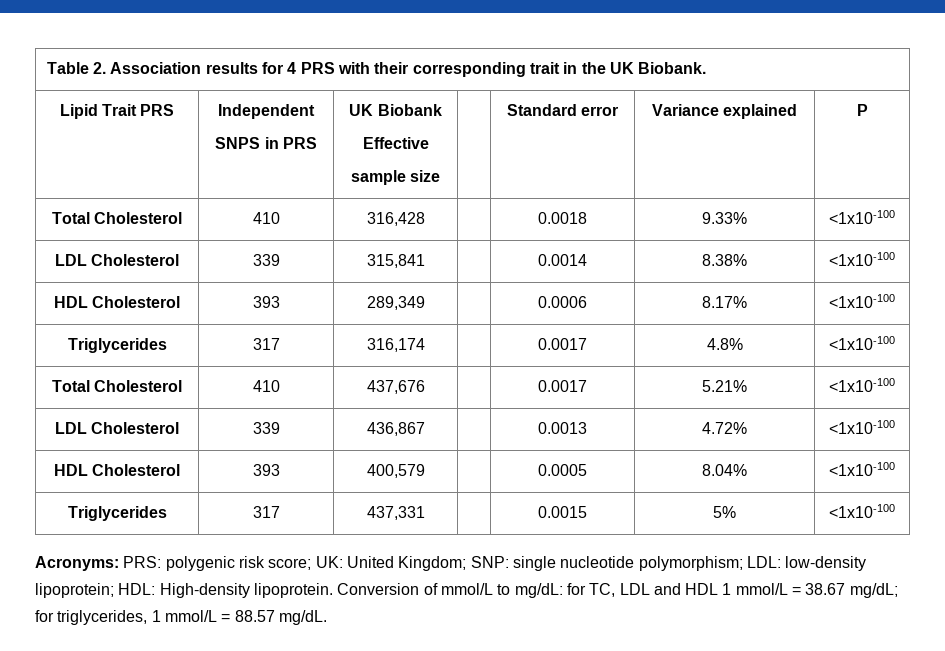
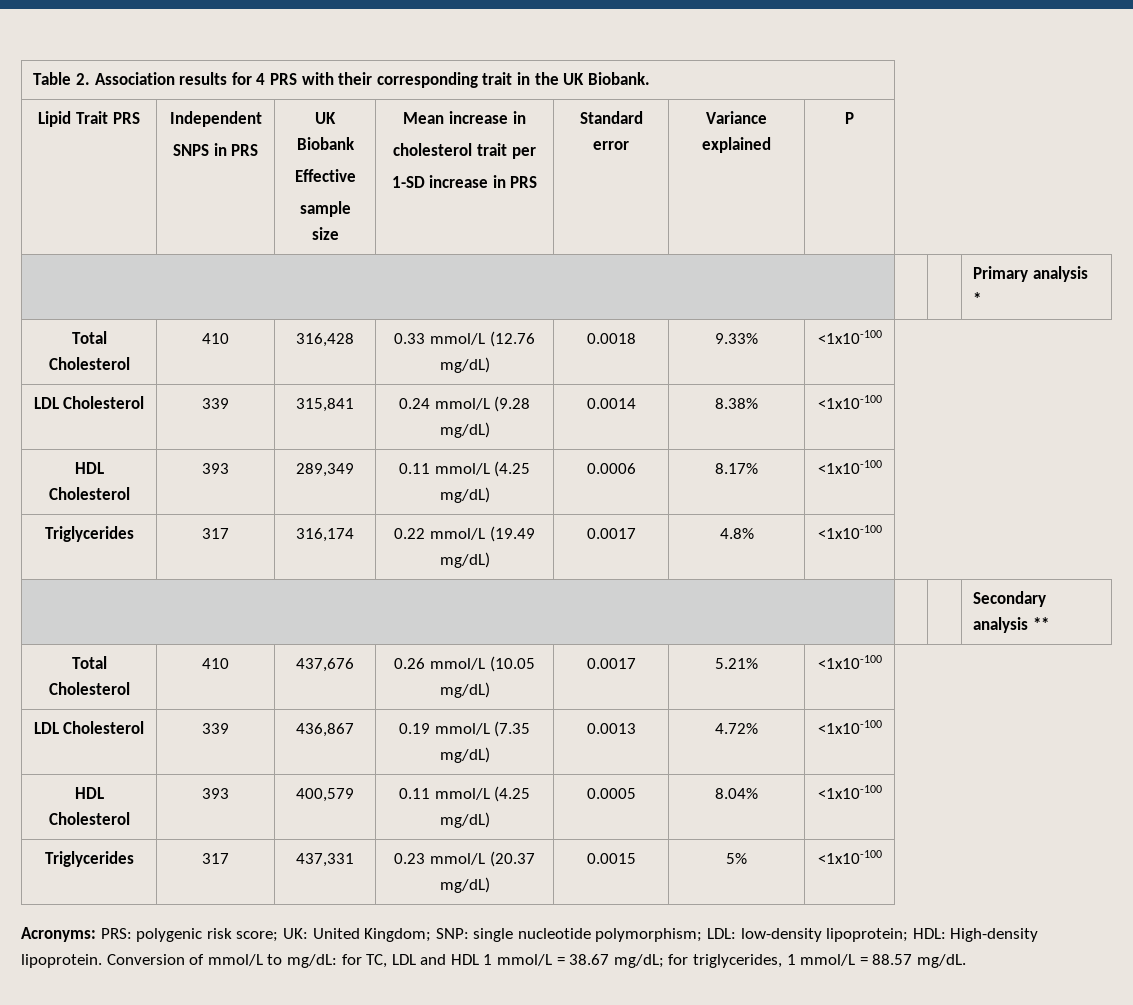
  Lipid Trait PRS | Independent
  SNPS in PRS | UK Biobank
  Effective
- sample size | | Standard error | Variance explained | P
+ sample size | Mean increase in
+ cholesterol trait per
+ 1-SD increase in PRS | Standard error | Variance explained | P
+ | | | Primary analysis *
- Total Cholesterol | 410 | 316,428 | | 0.0018 | 9.33% | <1x10-100
+ Total Cholesterol | 410 | 316,428 | 0.33 mmol/L (12.76 mg/dL) | 0.0018 | 9.33% | <1x10-100
- LDL Cholesterol | 339 | 315,841 | | 0.0014 | 8.38% | <1x10-100
+ LDL Cholesterol | 339 | 315,841 | 0.24 mmol/L (9.28 mg/dL) | 0.0014 | 8.38% | <1x10-100
- HDL Cholesterol | 393 | 289,349 | | 0.0006 | 8.17% | <1x10-100
+ HDL Cholesterol | 393 | 289,349 | 0.11 mmol/L (4.25 mg/dL) | 0.0006 | 8.17% | <1x10-100
- Triglycerides | 317 | 316,174 | | 0.0017 | 4.8% | <1x10-100
+ Triglycerides | 317 | 316,174 | 0.22 mmol/L (19.49 mg/dL) | 0.0017 | 4.8% | <1x10-100
+ | | | Secondary analysis **
- Total Cholesterol | 410 | 437,676 | | 0.0017 | 5.21% | <1x10-100
+ Total Cholesterol | 410 | 437,676 | 0.26 mmol/L (10.05 mg/dL) | 0.0017 | 5.21% | <1x10-100
- LDL Cholesterol | 339 | 436,867 | | 0.0013 | 4.72% | <1x10-100
+ LDL Cholesterol | 339 | 436,867 | 0.19 mmol/L (7.35 mg/dL) | 0.0013 | 4.72% | <1x10-100
- HDL Cholesterol | 393 | 400,579 | | 0.0005 | 8.04% | <1x10-100
+ HDL Cholesterol | 393 | 400,579 | 0.11 mmol/L (4.25 mg/dL) | 0.0005 | 8.04% | <1x10-100
- Triglycerides | 317 | 437,331 | | 0.0015 | 5% | <1x10-100
+ Triglycerides | 317 | 437,331 | 0.23 mmol/L (20.37 mg/dL) | 0.0015 | 5% | <1x10-100

